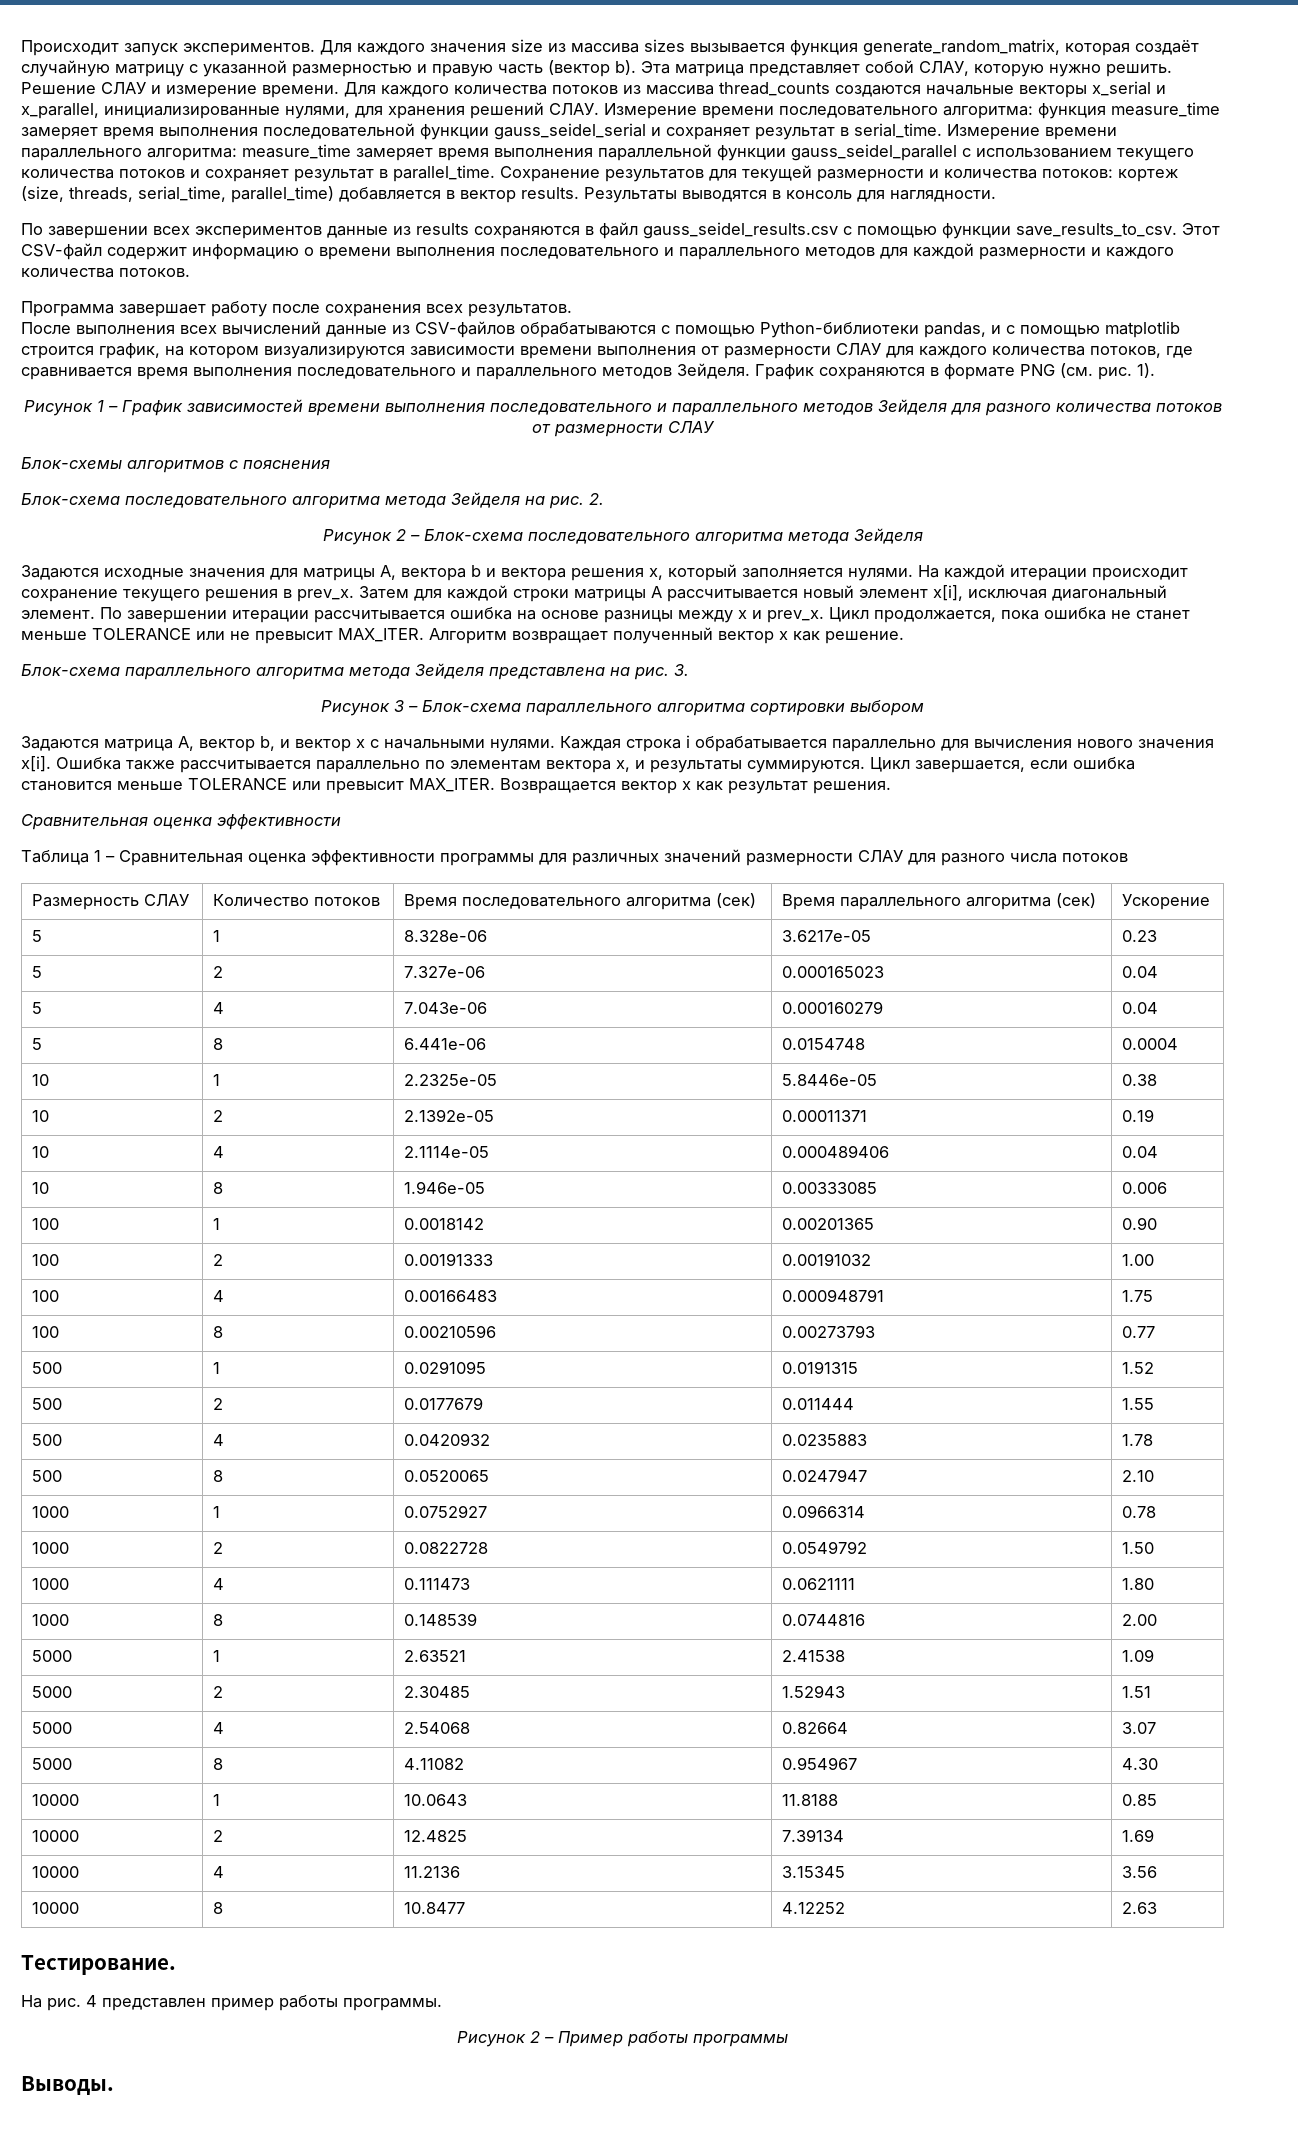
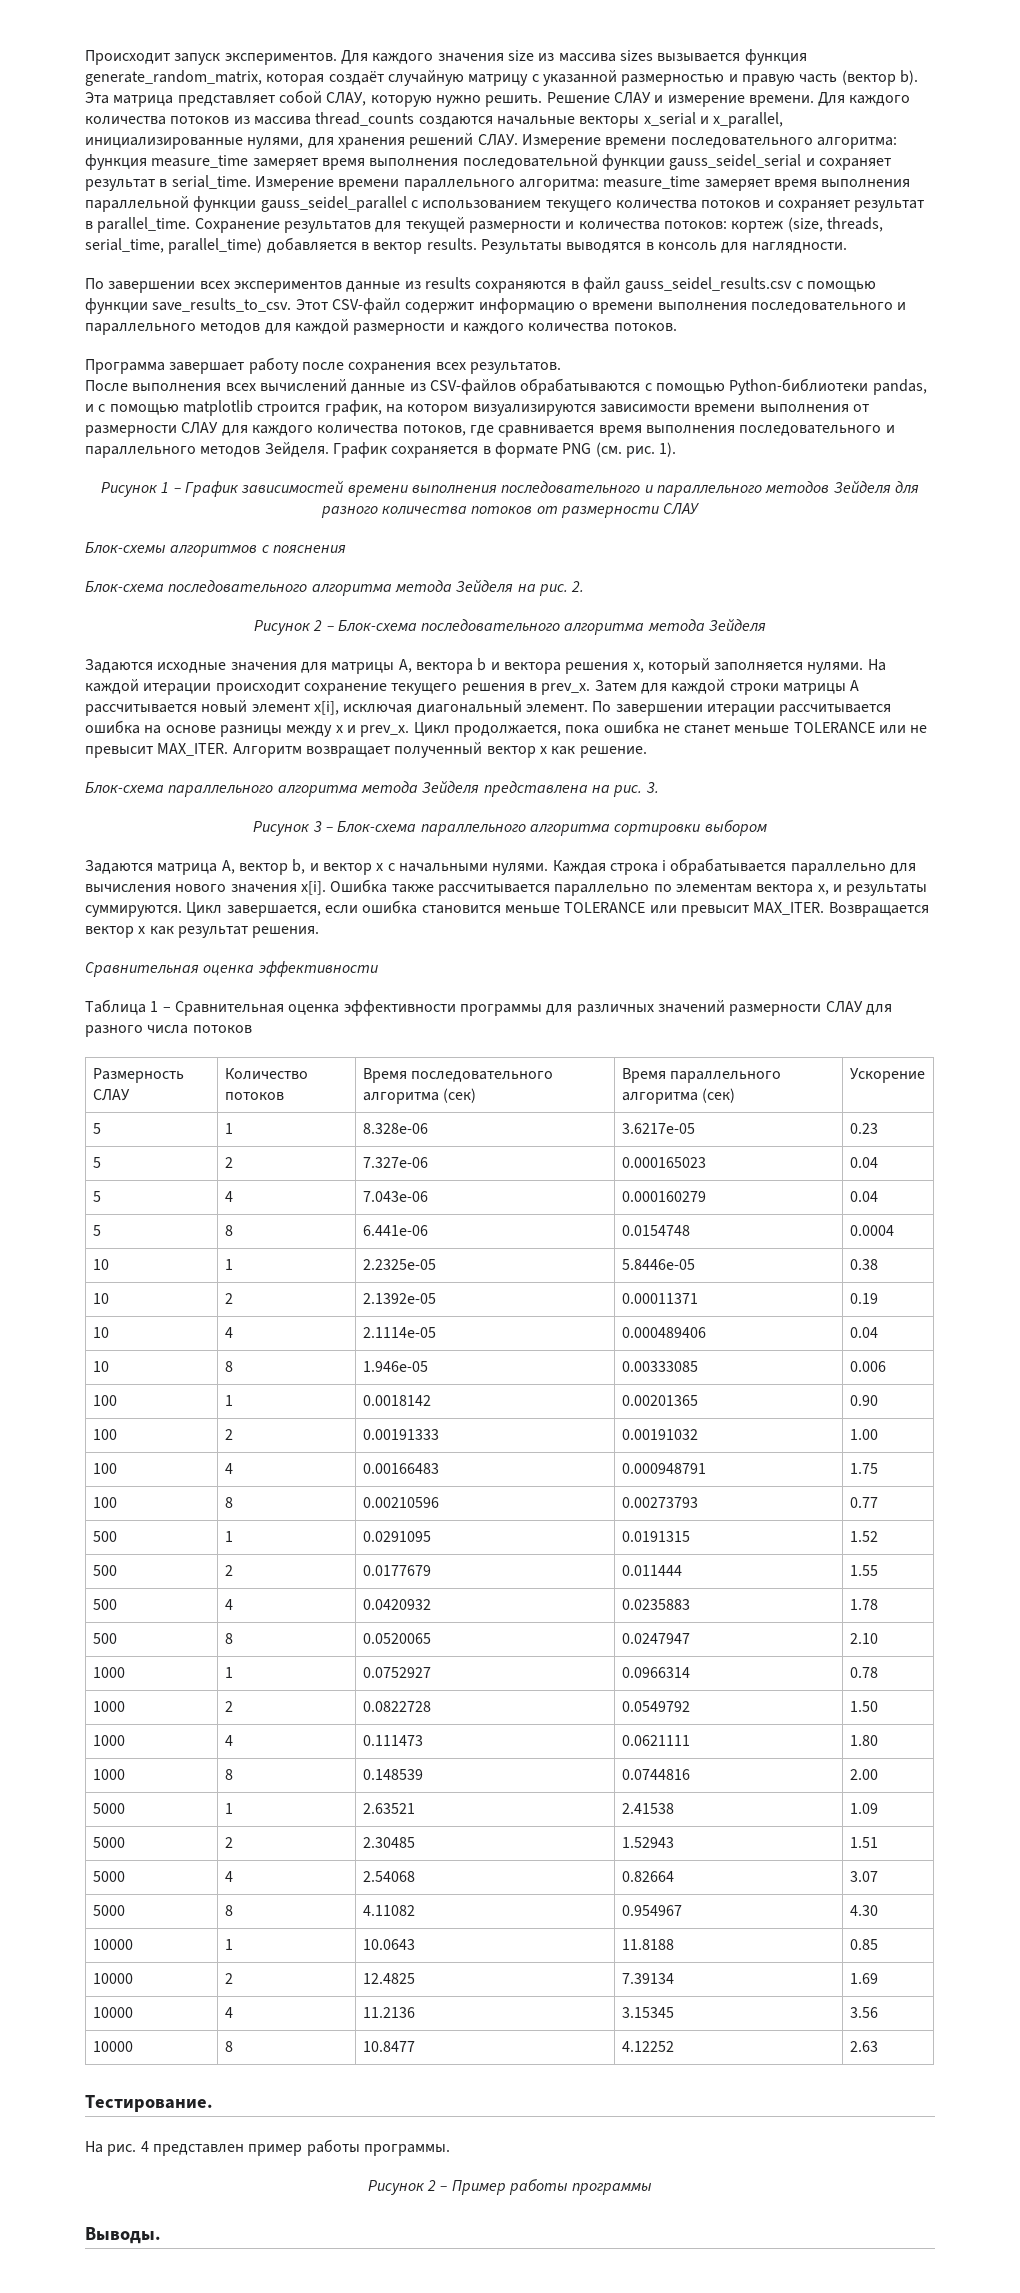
- График сохраняются в формате PNG (см. рис.
+ График сохраняется в формате PNG (см. рис.

